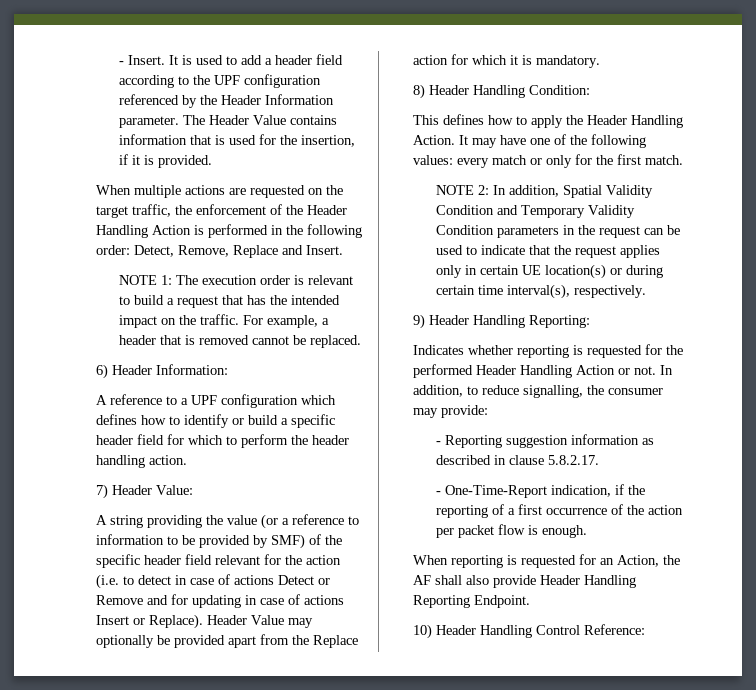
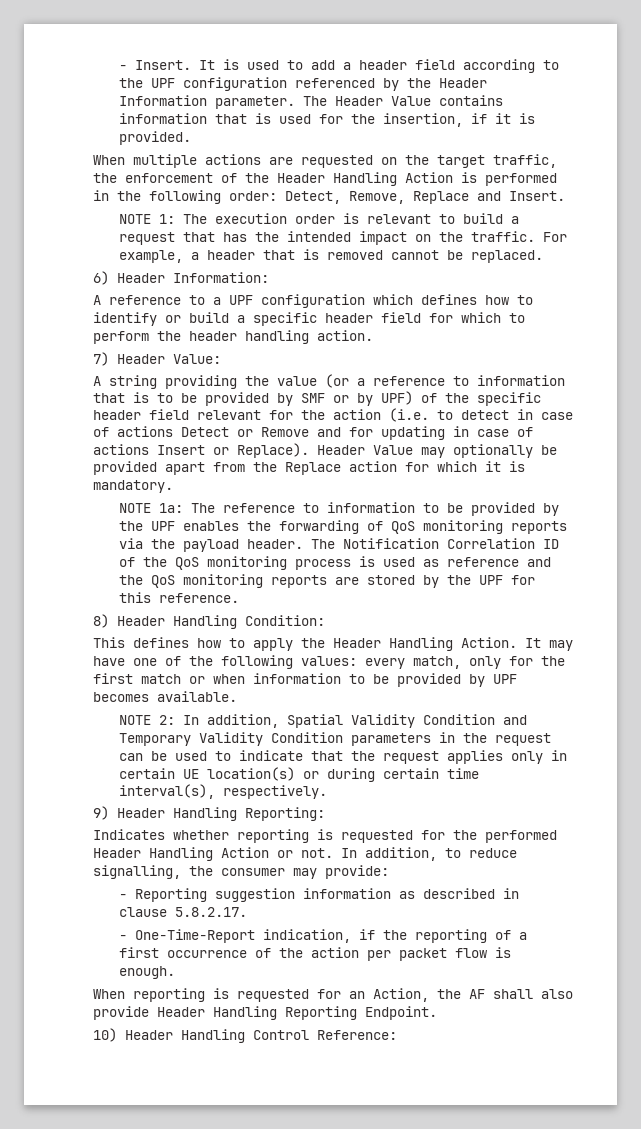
- A string providing the value (or a reference to information to be provided by SMF) of the specific header field relevant for the action (i.e. to detect in case of actions Detect or Remove and for updating in case of actions Insert or Replace).
+ A string providing the value (or a reference to information that is to be provided by SMF or by UPF) of the specific header field relevant for the action (i.e. to detect in case of actions Detect or Remove and for updating in case of actions Insert or Replace).
+ NOTE 1a: The reference to information to be provided by the UPF enables the forwarding of QoS monitoring reports via the payload header. The Notification Correlation ID of the QoS monitoring process is used as reference and the QoS monitoring reports are stored by the UPF for this reference.
- It may have one of the following values: every match or only for the first match.
+ It may have one of the following values: every match, only for the first match or when information to be provided by UPF becomes available.

